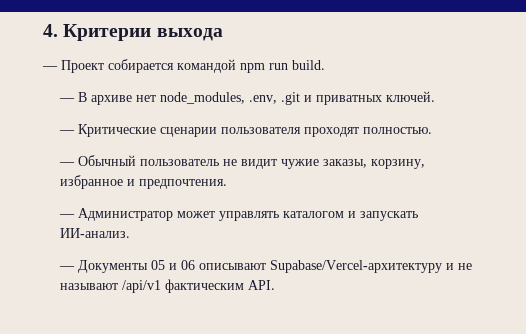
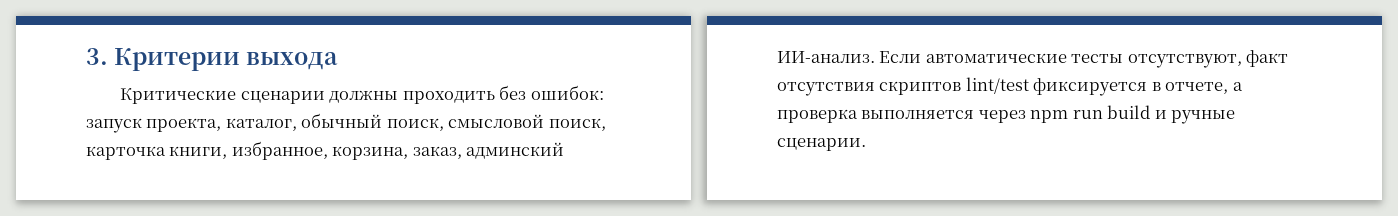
- 4. Критерии выхода
+ 3. Критерии выхода
- — Проект собирается командой npm run build.
- — В архиве нет node_modules, .env, .git и приватных ключей.
- — Критические сценарии пользователя проходят полностью.
- — Обычный пользователь не видит чужие заказы, корзину, избранное и предпочтения.
- — Администратор может управлять каталогом и запускать ИИ-анализ.
- — Документы 05 и 06 описывают Supabase/Vercel-архитектуру и не называют /api/v1 фактическим API.
+ Критические сценарии должны проходить без ошибок: запуск проекта, каталог, обычный поиск, смысловой поиск, карточка книги, избранное, корзина, заказ, админский ИИ-анализ. Если автоматические тесты отсутствуют, факт отсутствия скриптов lint/test фиксируется в отчете, а проверка выполняется через npm run build и ручные сценарии.

